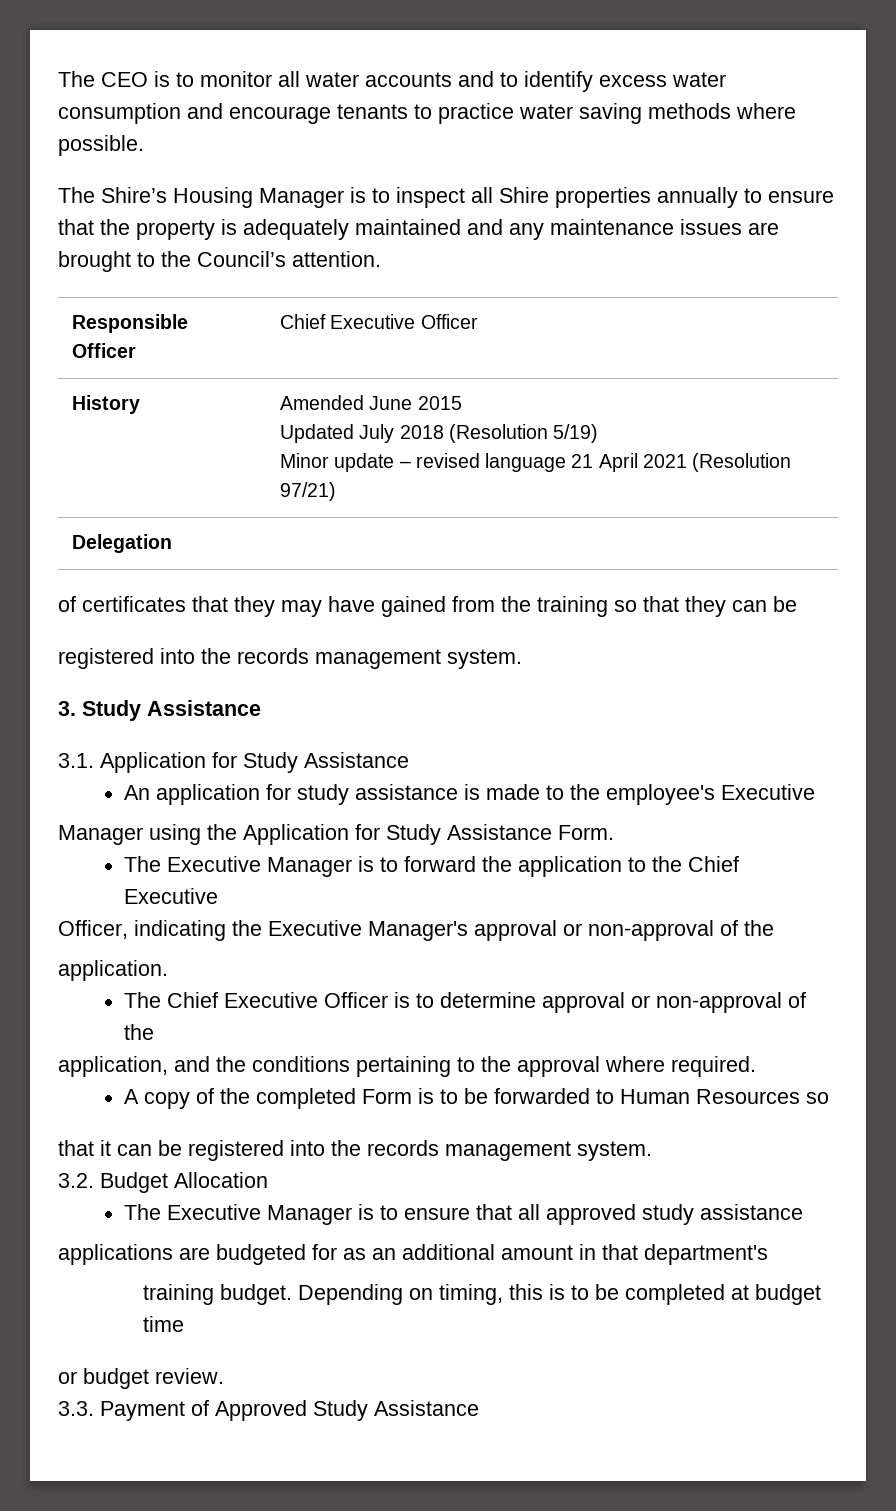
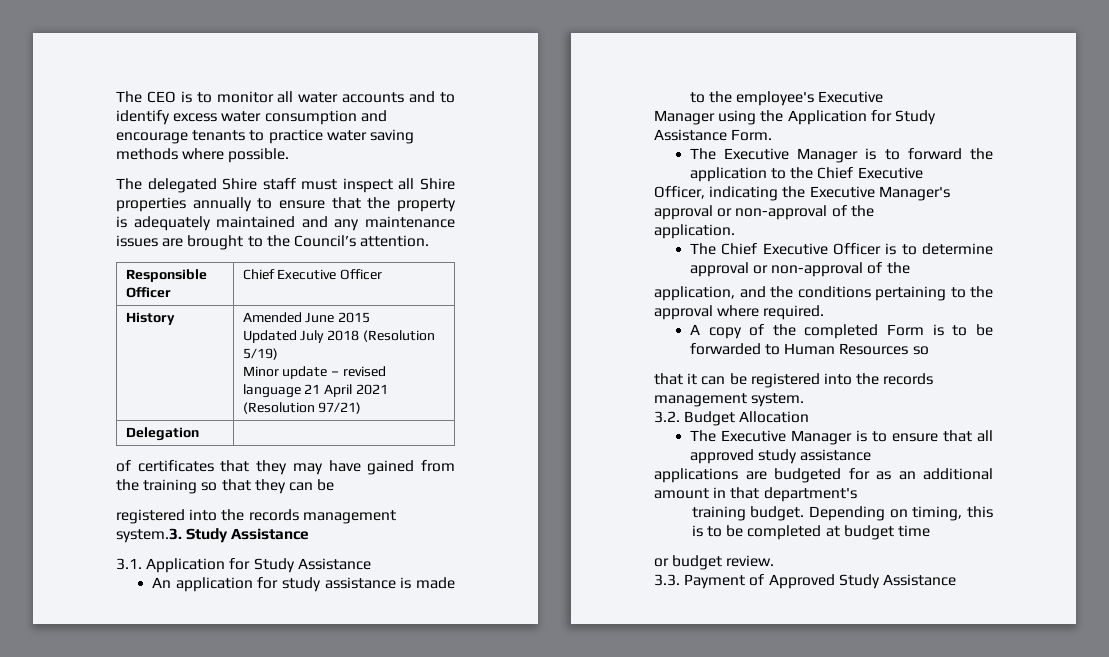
- The Shire’s Housing Manager is to inspect all Shire properties annually to ensure that the property is adequately maintained and any maintenance issues are brought to the Council’s attention.
+ The delegated Shire staff must inspect all Shire properties annually to ensure that the property is adequately maintained and any maintenance issues are brought to the Council’s attention.
  of certificates that they may have gained from the training so that they can be
- registered into the records management system.
- 3. Study Assistance
+ registered into the records management system.3. Study Assistance

